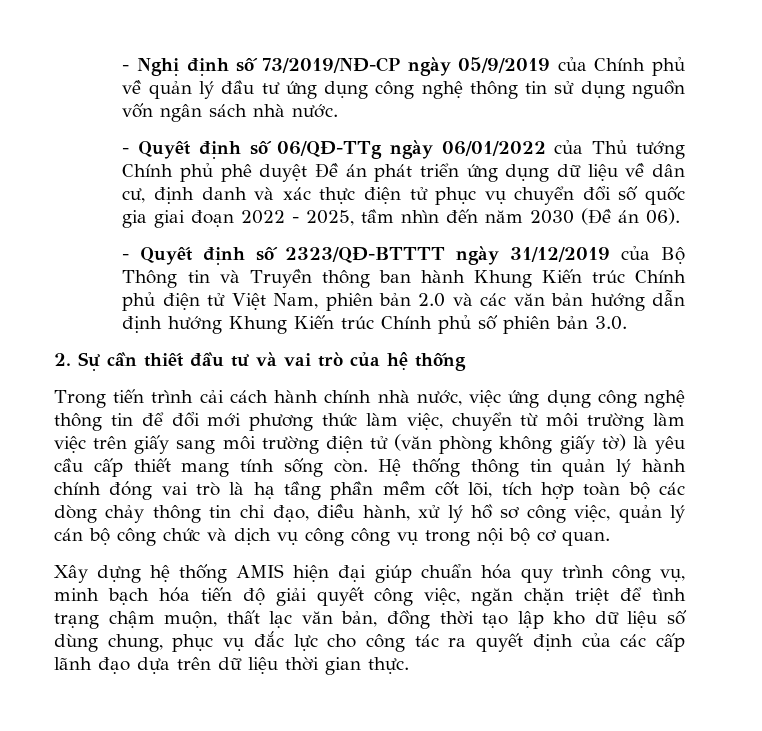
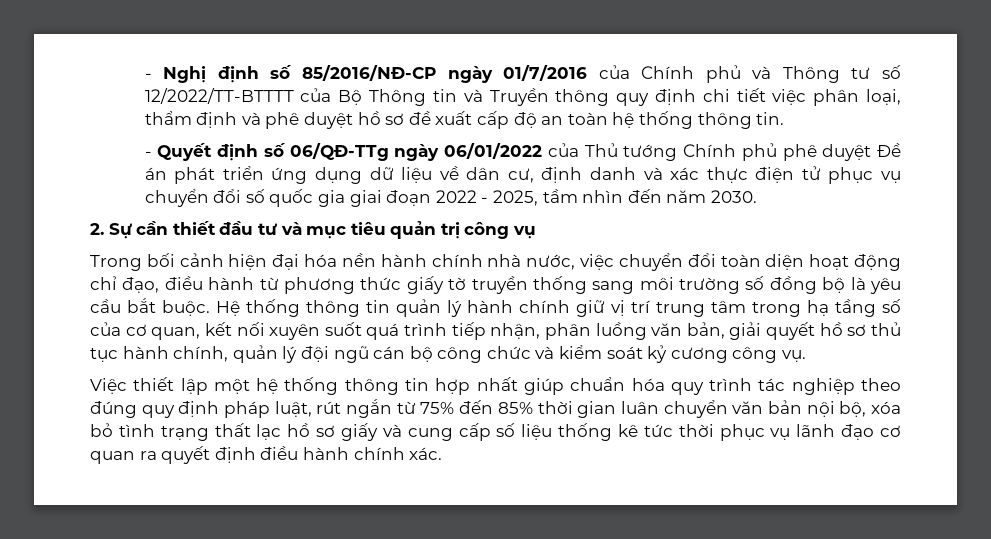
- - Nghị định số 73/2019/NĐ-CP ngày 05/9/2019 của Chính phủ về quản lý đầu tư ứng dụng công nghệ thông tin sử dụng nguồn vốn ngân sách nhà nước.
+ - Nghị định số 85/2016/NĐ-CP ngày 01/7/2016 của Chính phủ và Thông tư số 12/2022/TT-BTTTT của Bộ Thông tin và Truyền thông quy định chi tiết việc phân loại, thẩm định và phê duyệt hồ sơ đề xuất cấp độ an toàn hệ thống thông tin.
- - Quyết định số 06/QĐ-TTg ngày 06/01/2022 của Thủ tướng Chính phủ phê duyệt Đề án phát triển ứng dụng dữ liệu về dân cư, định danh và xác thực điện tử phục vụ chuyển đổi số quốc gia giai đoạn 2022 - 2025, tầm nhìn đến năm 2030 (Đề án 06).
- - Quyết định số 2323/QĐ-BTTTT ngày 31/12/2019 của Bộ Thông tin và Truyền thông ban hành Khung Kiến trúc Chính phủ điện tử Việt Nam, phiên bản 2.0 và các văn bản hướng dẫn định hướng Khung Kiến trúc Chính phủ số phiên bản 3.0.
+ - Quyết định số 06/QĐ-TTg ngày 06/01/2022 của Thủ tướng Chính phủ phê duyệt Đề án phát triển ứng dụng dữ liệu về dân cư, định danh và xác thực điện tử phục vụ chuyển đổi số quốc gia giai đoạn 2022 - 2025, tầm nhìn đến năm 2030.
- 2. Sự cần thiết đầu tư và vai trò của hệ thống
- Trong tiến trình cải cách hành chính nhà nước, việc ứng dụng công nghệ thông tin để đổi mới phương thức làm việc, chuyển từ môi trường làm việc trên giấy sang môi trường điện tử (văn phòng không giấy tờ) là yêu cầu cấp thiết mang tính sống còn.
+ 2. Sự cần thiết đầu tư và mục tiêu quản trị công vụ
+ Trong bối cảnh hiện đại hóa nền hành chính nhà nước, việc chuyển đổi toàn diện hoạt động chỉ đạo, điều hành từ phương thức giấy tờ truyền thống sang môi trường số đồng bộ là yêu cầu bắt buộc.
- Hệ thống thông tin quản lý hành chính đóng vai trò là hạ tầng phần mềm cốt lõi, tích hợp toàn bộ các dòng chảy thông tin chỉ đạo, điều hành, xử lý hồ sơ công việc, quản lý cán bộ công chức và dịch vụ công công vụ trong nội bộ cơ quan.
- Xây dựng hệ thống AMIS hiện đại giúp chuẩn hóa quy trình công vụ, minh bạch hóa tiến độ giải quyết công việc, ngăn chặn triệt để tình trạng chậm muộn, thất lạc văn bản, đồng thời tạo lập kho dữ liệu số dùng chung, phục vụ đắc lực cho công tác ra quyết định của các cấp lãnh đạo dựa trên dữ liệu thời gian thực.
+ Hệ thống thông tin quản lý hành chính giữ vị trí trung tâm trong hạ tầng số của cơ quan, kết nối xuyên suốt quá trình tiếp nhận, phân luồng văn bản, giải quyết hồ sơ thủ tục hành chính, quản lý đội ngũ cán bộ công chức và kiểm soát kỷ cương công vụ.
+ Việc thiết lập một hệ thống thông tin hợp nhất giúp chuẩn hóa quy trình tác nghiệp theo đúng quy định pháp luật, rút ngắn từ 75% đến 85% thời gian luân chuyển văn bản nội bộ, xóa bỏ tình trạng thất lạc hồ sơ giấy và cung cấp số liệu thống kê tức thời phục vụ lãnh đạo cơ quan ra quyết định điều hành chính xác.

